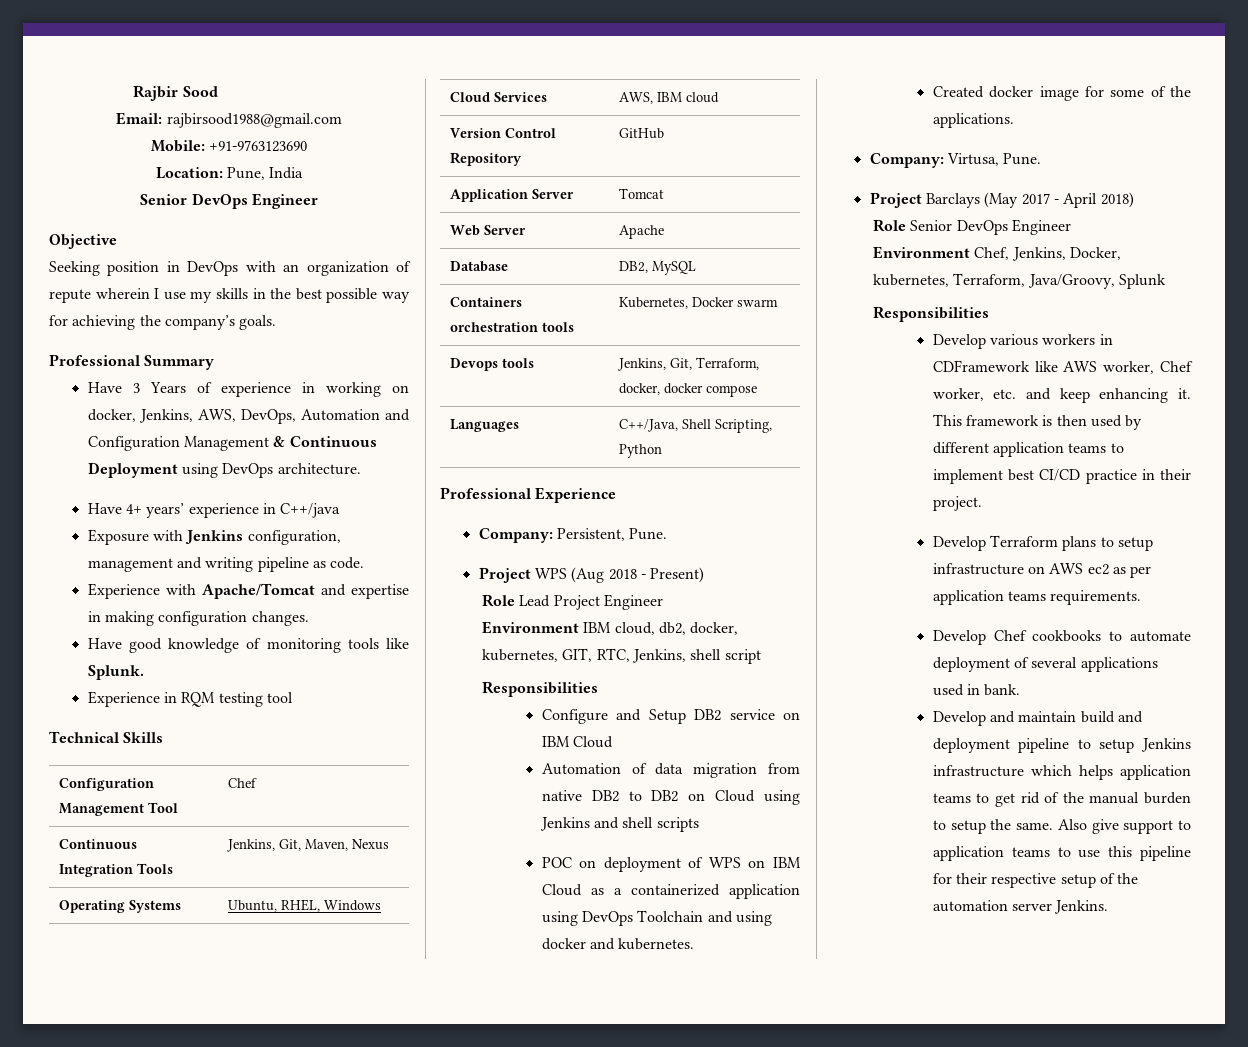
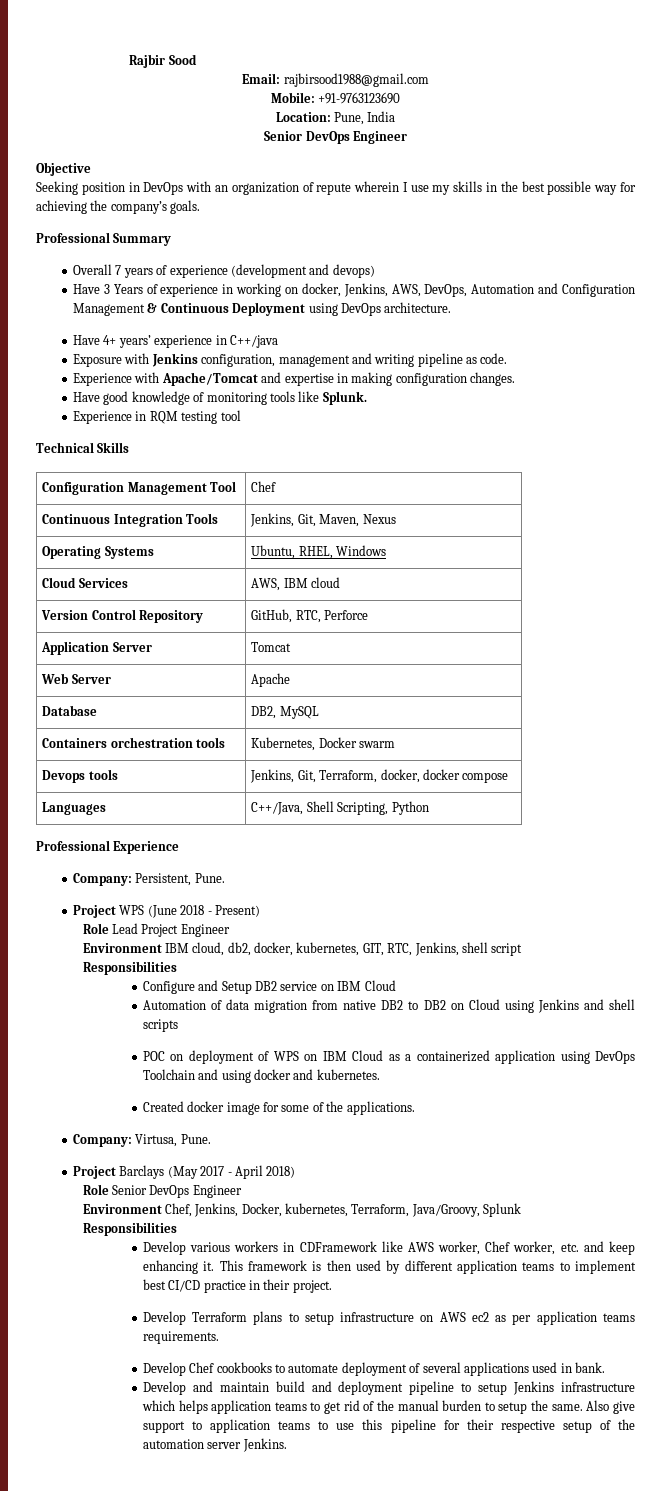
+ Overall 7 years of experience (development and devops)
- Version Control Repository | GitHub
+ Version Control Repository | GitHub, RTC, Perforce
- Project WPS (Aug 2018 - Present)
+ Project WPS (June 2018 - Present)

